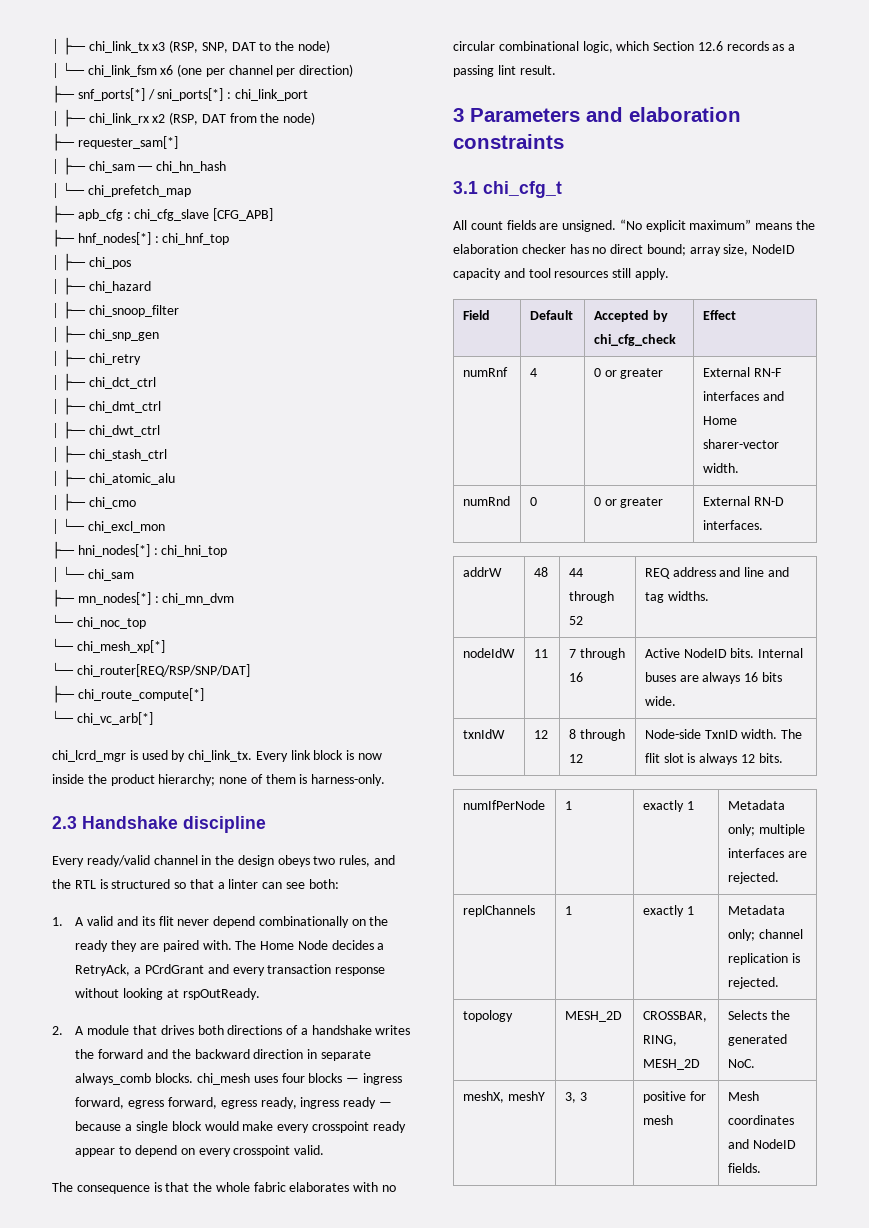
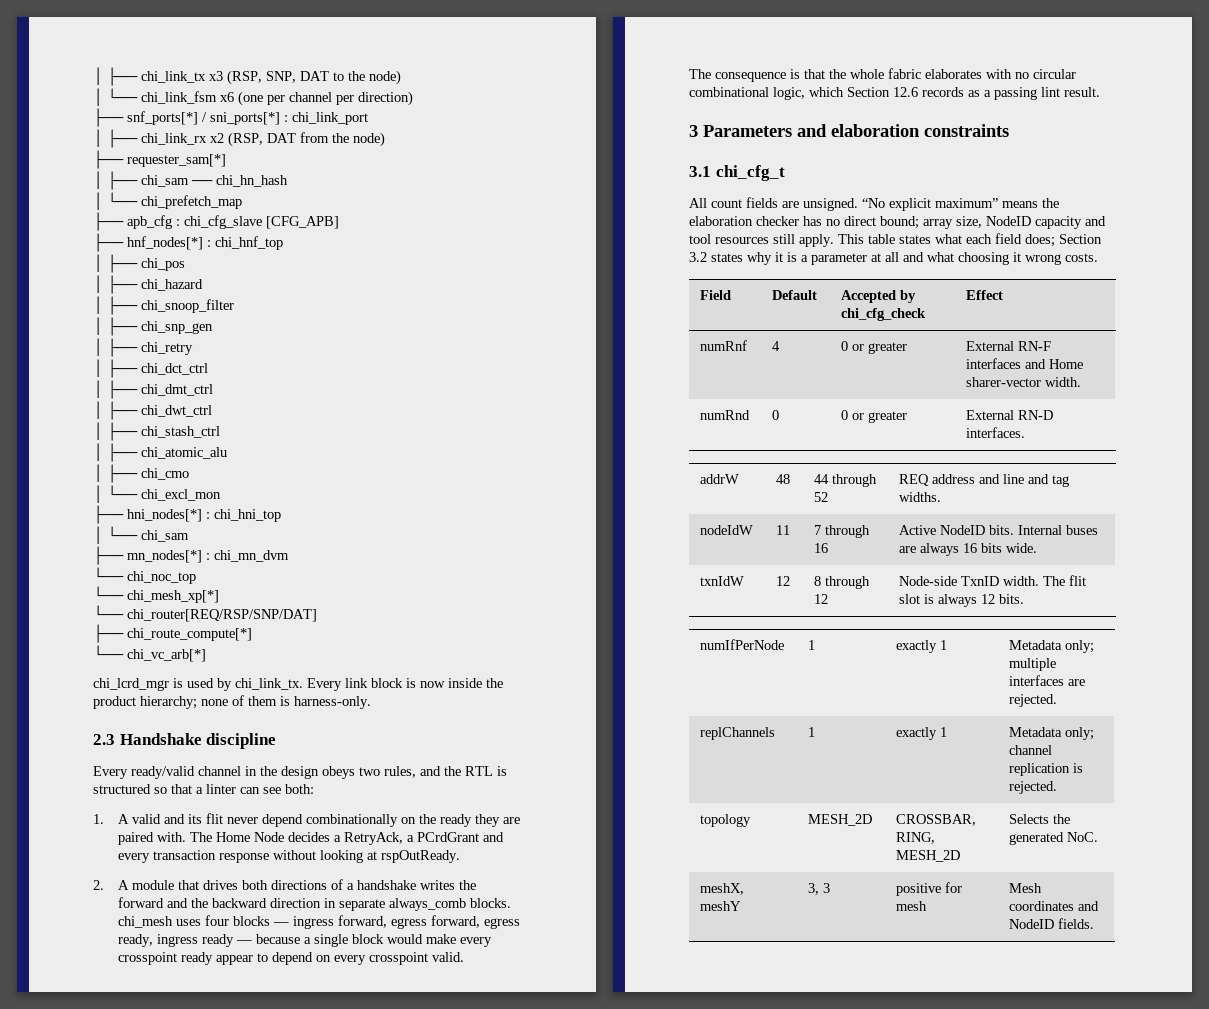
+ This table states what each field does; Section 3.2 states why it is a parameter at all and what choosing it wrong costs.

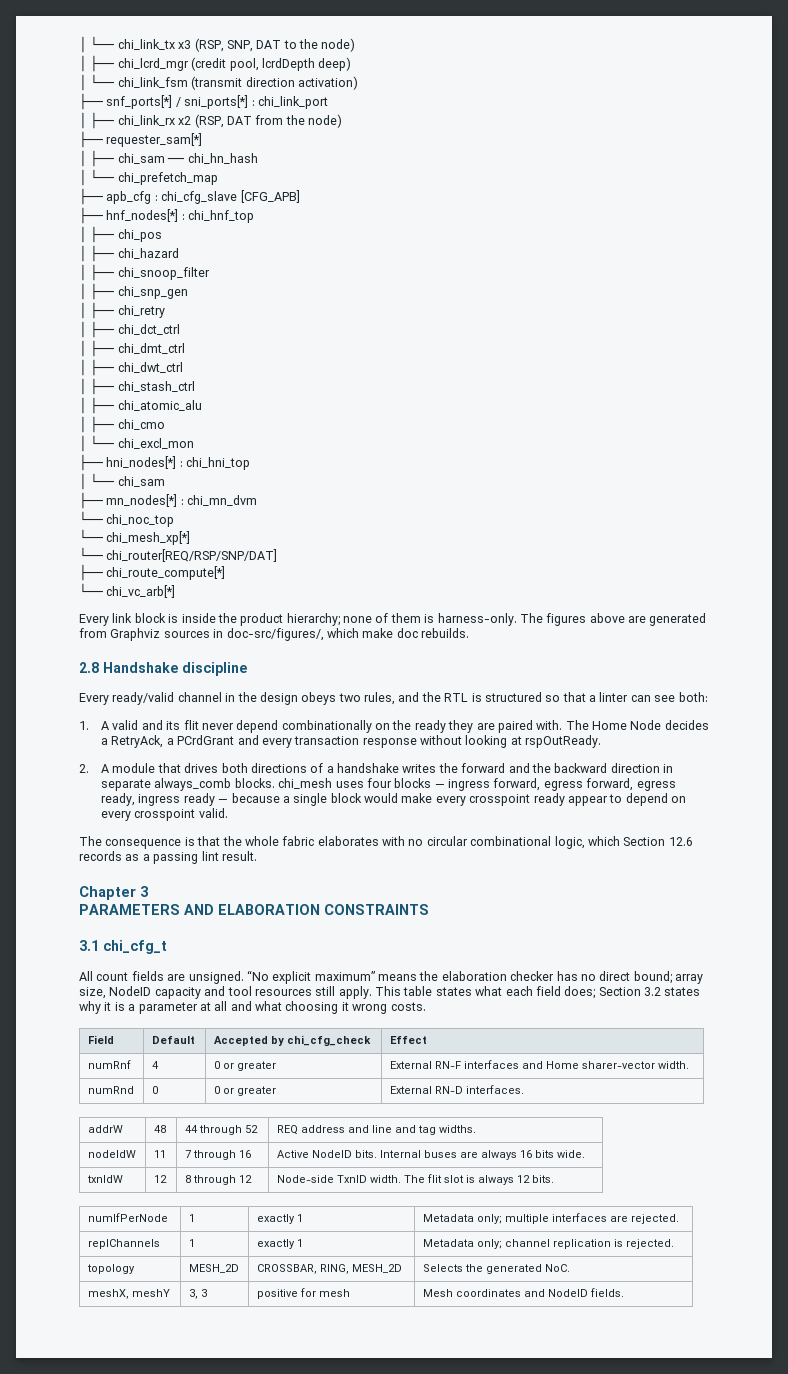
- │ ├── chi_link_tx x3 (RSP, SNP, DAT to the node)
+ │ └── chi_link_tx x3 (RSP, SNP, DAT to the node)
- │ └── chi_link_fsm x6 (one per channel per direction)
+ │ ├── chi_lcrd_mgr (credit pool, lcrdDepth deep)
+ │ └── chi_link_fsm (transmit direction activation)
- chi_lcrd_mgr is used by chi_link_tx. Every link block is now inside the product hierarchy; none of them is harness-only.
- 2.3 Handshake discipline
+ Every link block is inside the product hierarchy; none of them is harness-only. The figures above are generated from Graphviz sources in doc-src/figures/, which make doc rebuilds.
+ 2.8 Handshake discipline
- 3 Parameters and elaboration constraints
+ Chapter 3
+ PARAMETERS AND ELABORATION CONSTRAINTS

